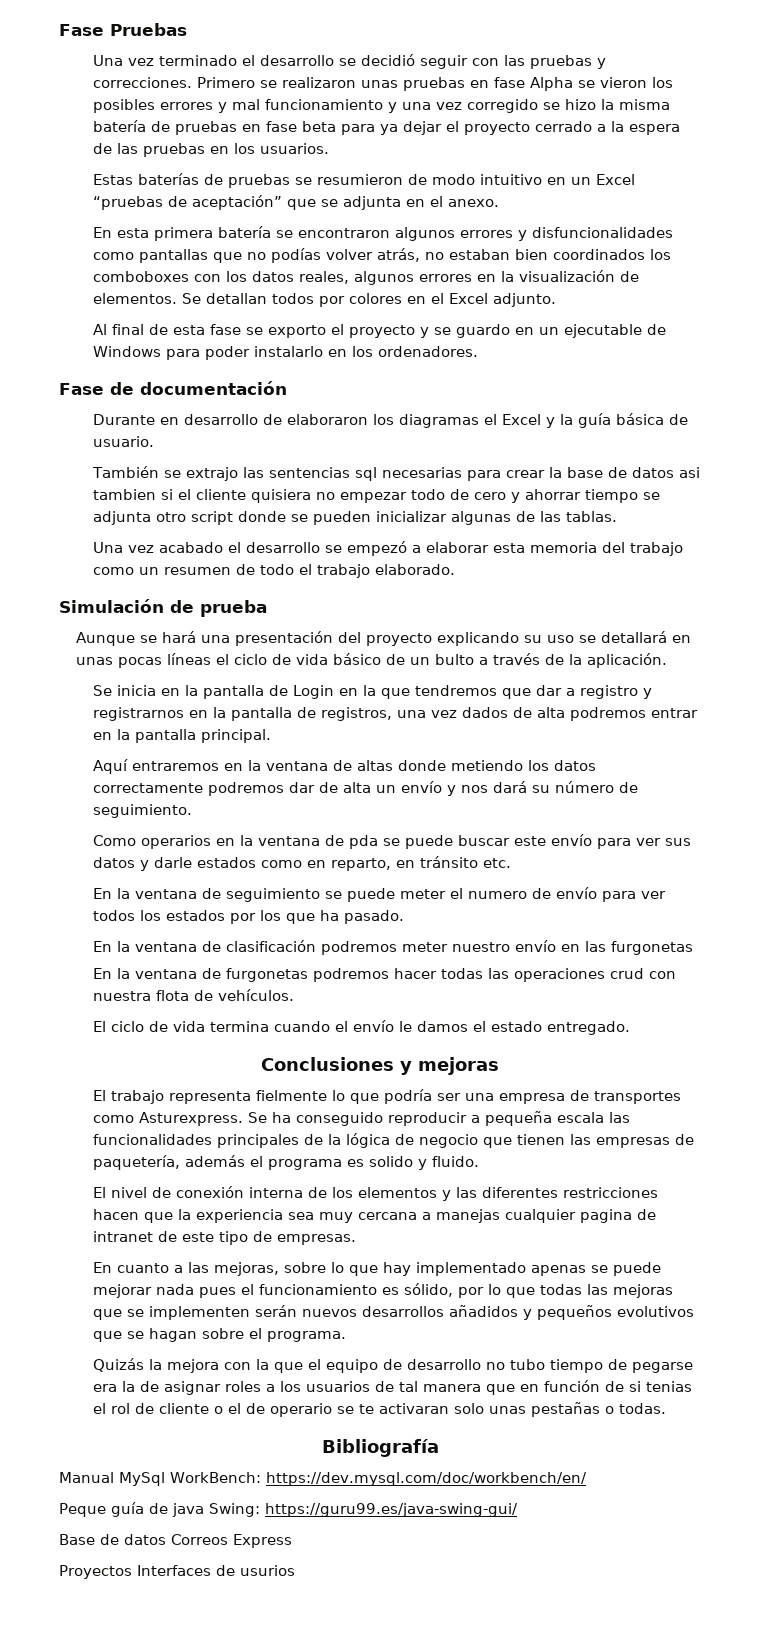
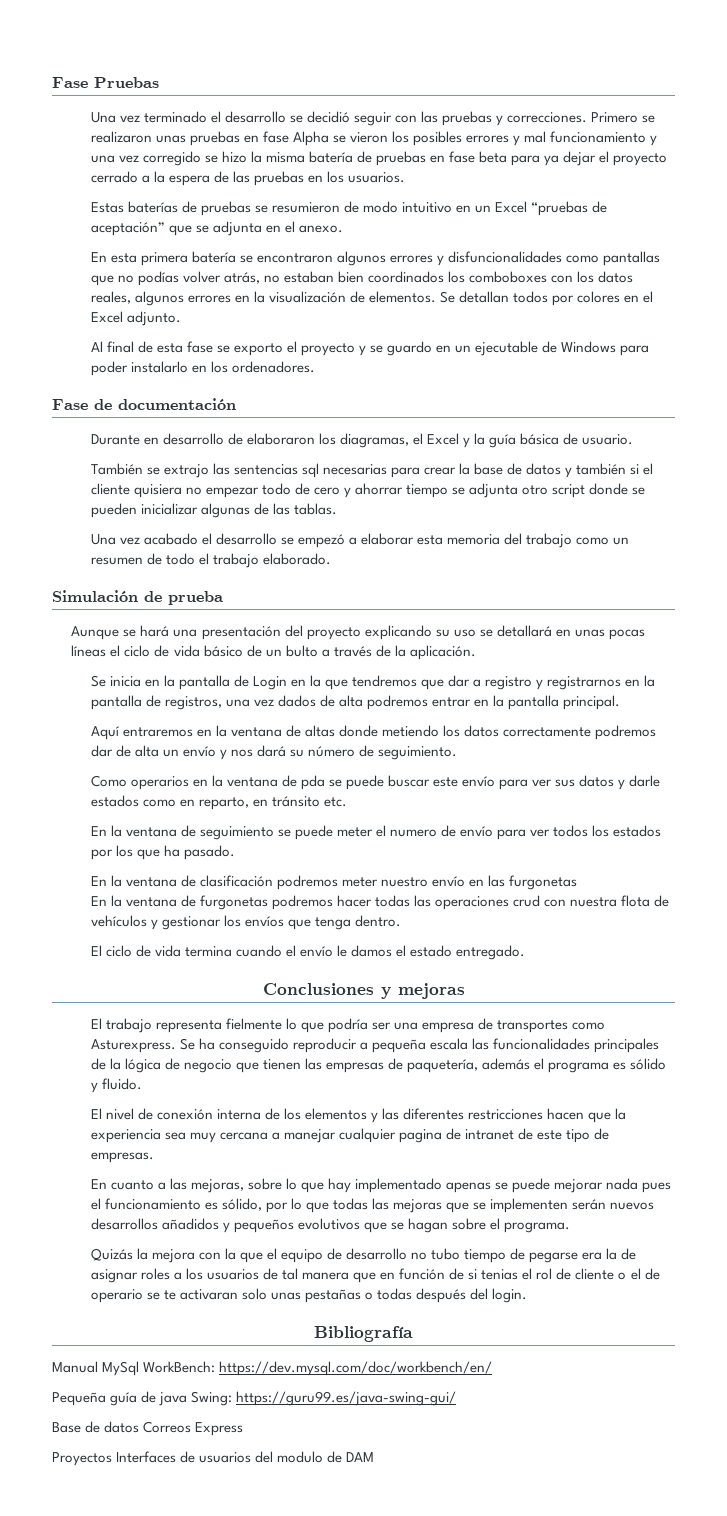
- Durante en desarrollo de elaboraron los diagramas el Excel y la guía básica de usuario.
+ Durante en desarrollo de elaboraron los diagramas, el Excel y la guía básica de usuario.
- También se extrajo las sentencias sql necesarias para crear la base de datos asi tambien si el cliente quisiera no empezar todo de cero y ahorrar tiempo se adjunta otro script donde se pueden inicializar algunas de las tablas.
+ También se extrajo las sentencias sql necesarias para crear la base de datos y también si el cliente quisiera no empezar todo de cero y ahorrar tiempo se adjunta otro script donde se pueden inicializar algunas de las tablas.
- En la ventana de furgonetas podremos hacer todas las operaciones crud con nuestra flota de vehículos.
+ En la ventana de furgonetas podremos hacer todas las operaciones crud con nuestra flota de vehículos y gestionar los envíos que tenga dentro.
- Se ha conseguido reproducir a pequeña escala las funcionalidades principales de la lógica de negocio que tienen las empresas de paquetería, además el programa es solido y fluido.
+ Se ha conseguido reproducir a pequeña escala las funcionalidades principales de la lógica de negocio que tienen las empresas de paquetería, además el programa es sólido y fluido.
- El nivel de conexión interna de los elementos y las diferentes restricciones hacen que la experiencia sea muy cercana a manejas cualquier pagina de intranet de este tipo de empresas.
+ El nivel de conexión interna de los elementos y las diferentes restricciones hacen que la experiencia sea muy cercana a manejar cualquier pagina de intranet de este tipo de empresas.
- Quizás la mejora con la que el equipo de desarrollo no tubo tiempo de pegarse era la de asignar roles a los usuarios de tal manera que en función de si tenias el rol de cliente o el de operario se te activaran solo unas pestañas o todas.
+ Quizás la mejora con la que el equipo de desarrollo no tubo tiempo de pegarse era la de asignar roles a los usuarios de tal manera que en función de si tenias el rol de cliente o el de operario se te activaran solo unas pestañas o todas después del login.
- Peque guía de java Swing: https://guru99.es/java-swing-gui/
+ Pequeña guía de java Swing: https://guru99.es/java-swing-gui/
- Proyectos Interfaces de usurios
+ Proyectos Interfaces de usuarios del modulo de DAM

